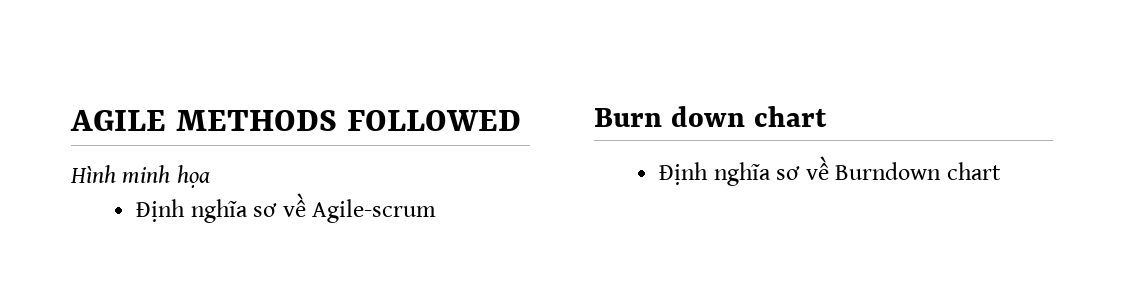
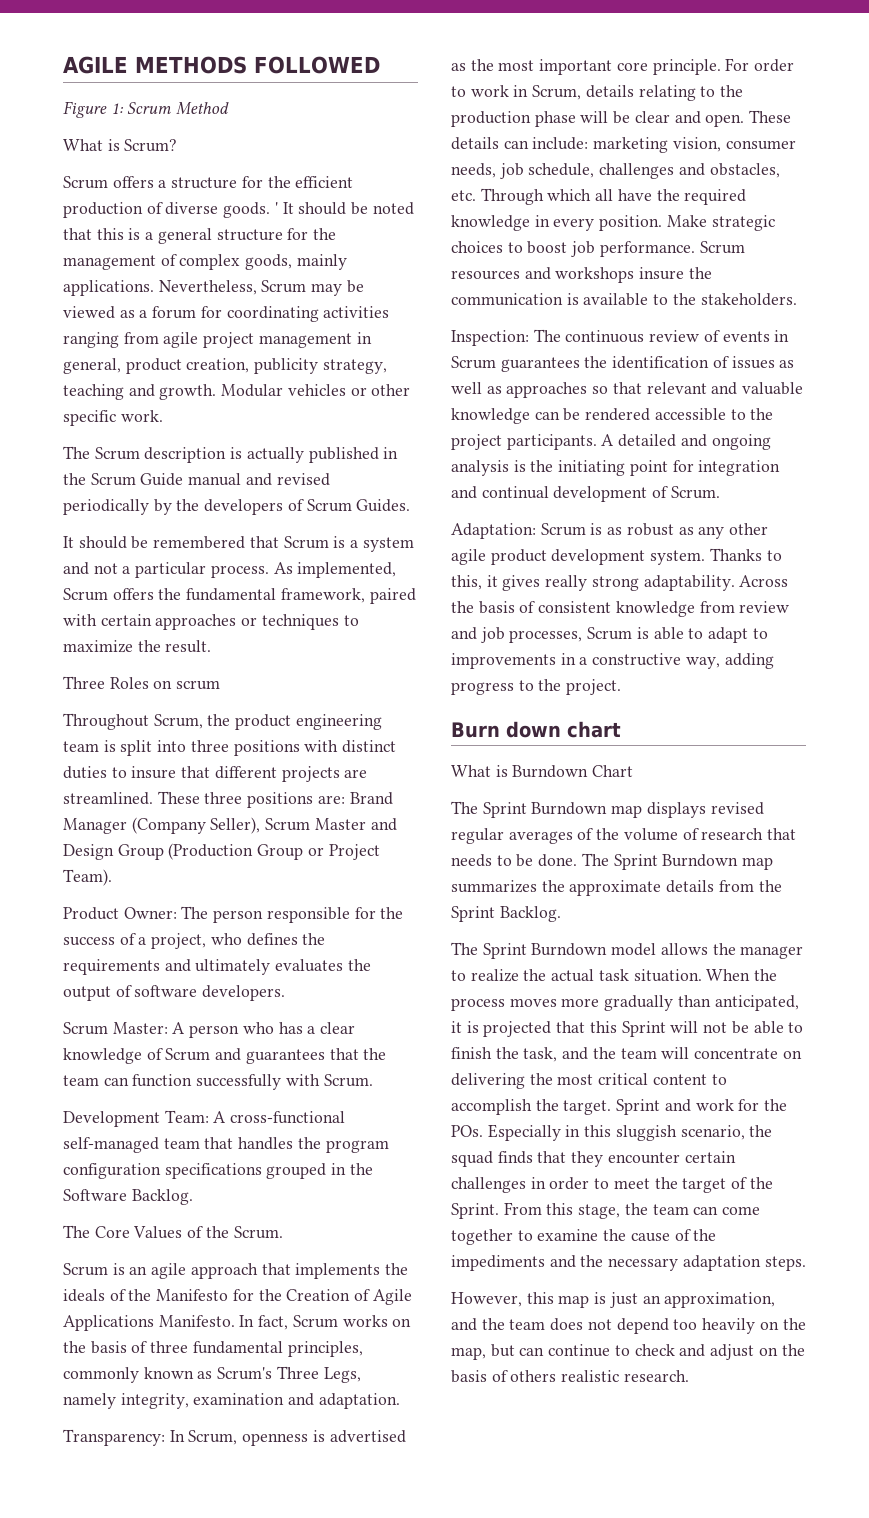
- Hình minh họa
- Định nghĩa sơ về Agile-scrum
+ Figure 1: Scrum Method
+ What is Scrum?
+ Scrum offers a structure for the efficient production of diverse goods. ' It should be noted that this is a general structure for the management of complex goods, mainly applications. Nevertheless, Scrum may be viewed as a forum for coordinating activities ranging from agile project management in general, product creation, publicity strategy, teaching and growth. Modular vehicles or other specific work.
+ The Scrum description is actually published in the Scrum Guide manual and revised periodically by the developers of Scrum Guides.
+ It should be remembered that Scrum is a system and not a particular process. As implemented, Scrum offers the fundamental framework, paired with certain approaches or techniques to maximize the result.
+ Three Roles on scrum
+ Throughout Scrum, the product engineering team is split into three positions with distinct duties to insure that different projects are streamlined. These three positions are: Brand Manager (Company Seller), Scrum Master and Design Group (Production Group or Project Team).
+ Product Owner: The person responsible for the success of a project, who defines the requirements and ultimately evaluates the output of software developers.
+ Scrum Master: A person who has a clear knowledge of Scrum and guarantees that the team can function successfully with Scrum.
+ Development Team: A cross-functional self-managed team that handles the program configuration specifications grouped in the Software Backlog.
+ The Core Values of the Scrum.
+ Scrum is an agile approach that implements the ideals of the Manifesto for the Creation of Agile Applications Manifesto. In fact, Scrum works on the basis of three fundamental principles, commonly known as Scrum's Three Legs, namely integrity, examination and adaptation.
+ Transparency: In Scrum, openness is advertised as the most important core principle. For order to work in Scrum, details relating to the production phase will be clear and open. These details can include: marketing vision, consumer needs, job schedule, challenges and obstacles, etc. Through which all have the required knowledge in every position. Make strategic choices to boost job performance. Scrum resources and workshops insure the communication is available to the stakeholders.
+ Inspection: The continuous review of events in Scrum guarantees the identification of issues as well as approaches so that relevant and valuable knowledge can be rendered accessible to the project participants. A detailed and ongoing analysis is the initiating point for integration and continual development of Scrum.
+ Adaptation: Scrum is as robust as any other agile product development system. Thanks to this, it gives really strong adaptability. Across the basis of consistent knowledge from review and job processes, Scrum is able to adapt to improvements in a constructive way, adding progress to the project.
  Burn down chart
- Định nghĩa sơ về Burndown chart
+ What is Burndown Chart
+ The Sprint Burndown map displays revised regular averages of the volume of research that needs to be done. The Sprint Burndown map summarizes the approximate details from the Sprint Backlog.
+ The Sprint Burndown model allows the manager to realize the actual task situation. When the process moves more gradually than anticipated, it is projected that this Sprint will not be able to finish the task, and the team will concentrate on delivering the most critical content to accomplish the target. Sprint and work for the POs. Especially in this sluggish scenario, the squad finds that they encounter certain challenges in order to meet the target of the Sprint. From this stage, the team can come together to examine the cause of the impediments and the necessary adaptation steps.
+ However, this map is just an approximation, and the team does not depend too heavily on the map, but can continue to check and adjust on the basis of others realistic research.

